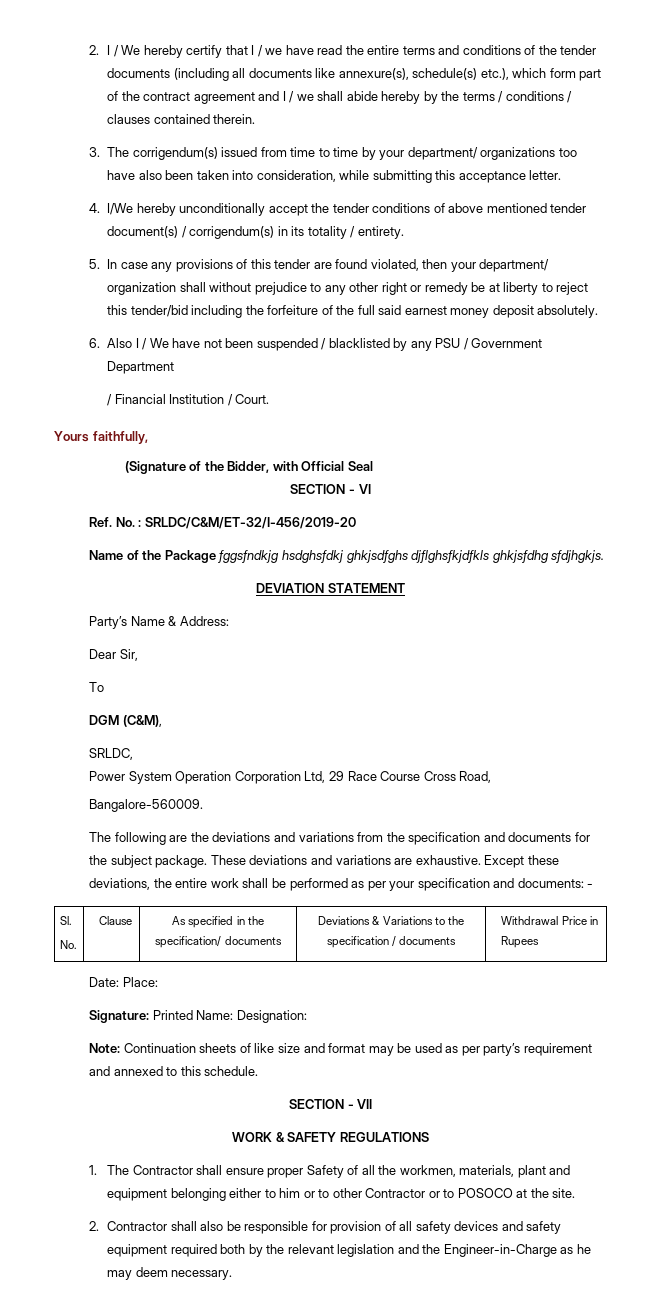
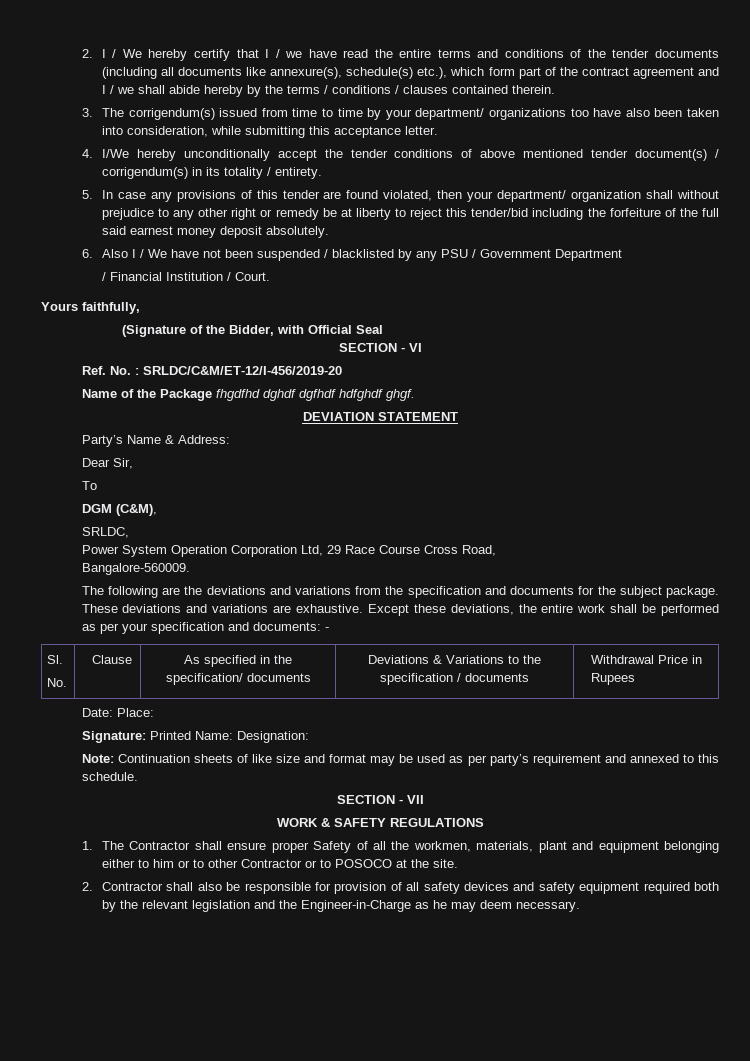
- Ref. No. : SRLDC/C&M/ET-32/I-456/2019-20
+ Ref. No. : SRLDC/C&M/ET-12/I-456/2019-20
- Name of the Package fggsfndkjg hsdghsfdkj ghkjsdfghs djflghsfkjdfkls ghkjsfdhg sfdjhgkjs.
+ Name of the Package fhgdfhd dghdf dgfhdf hdfghdf ghgf.

